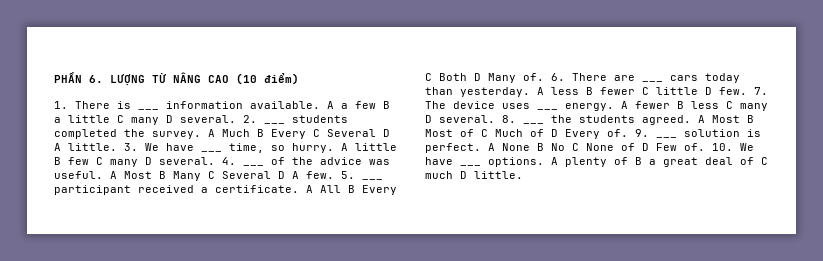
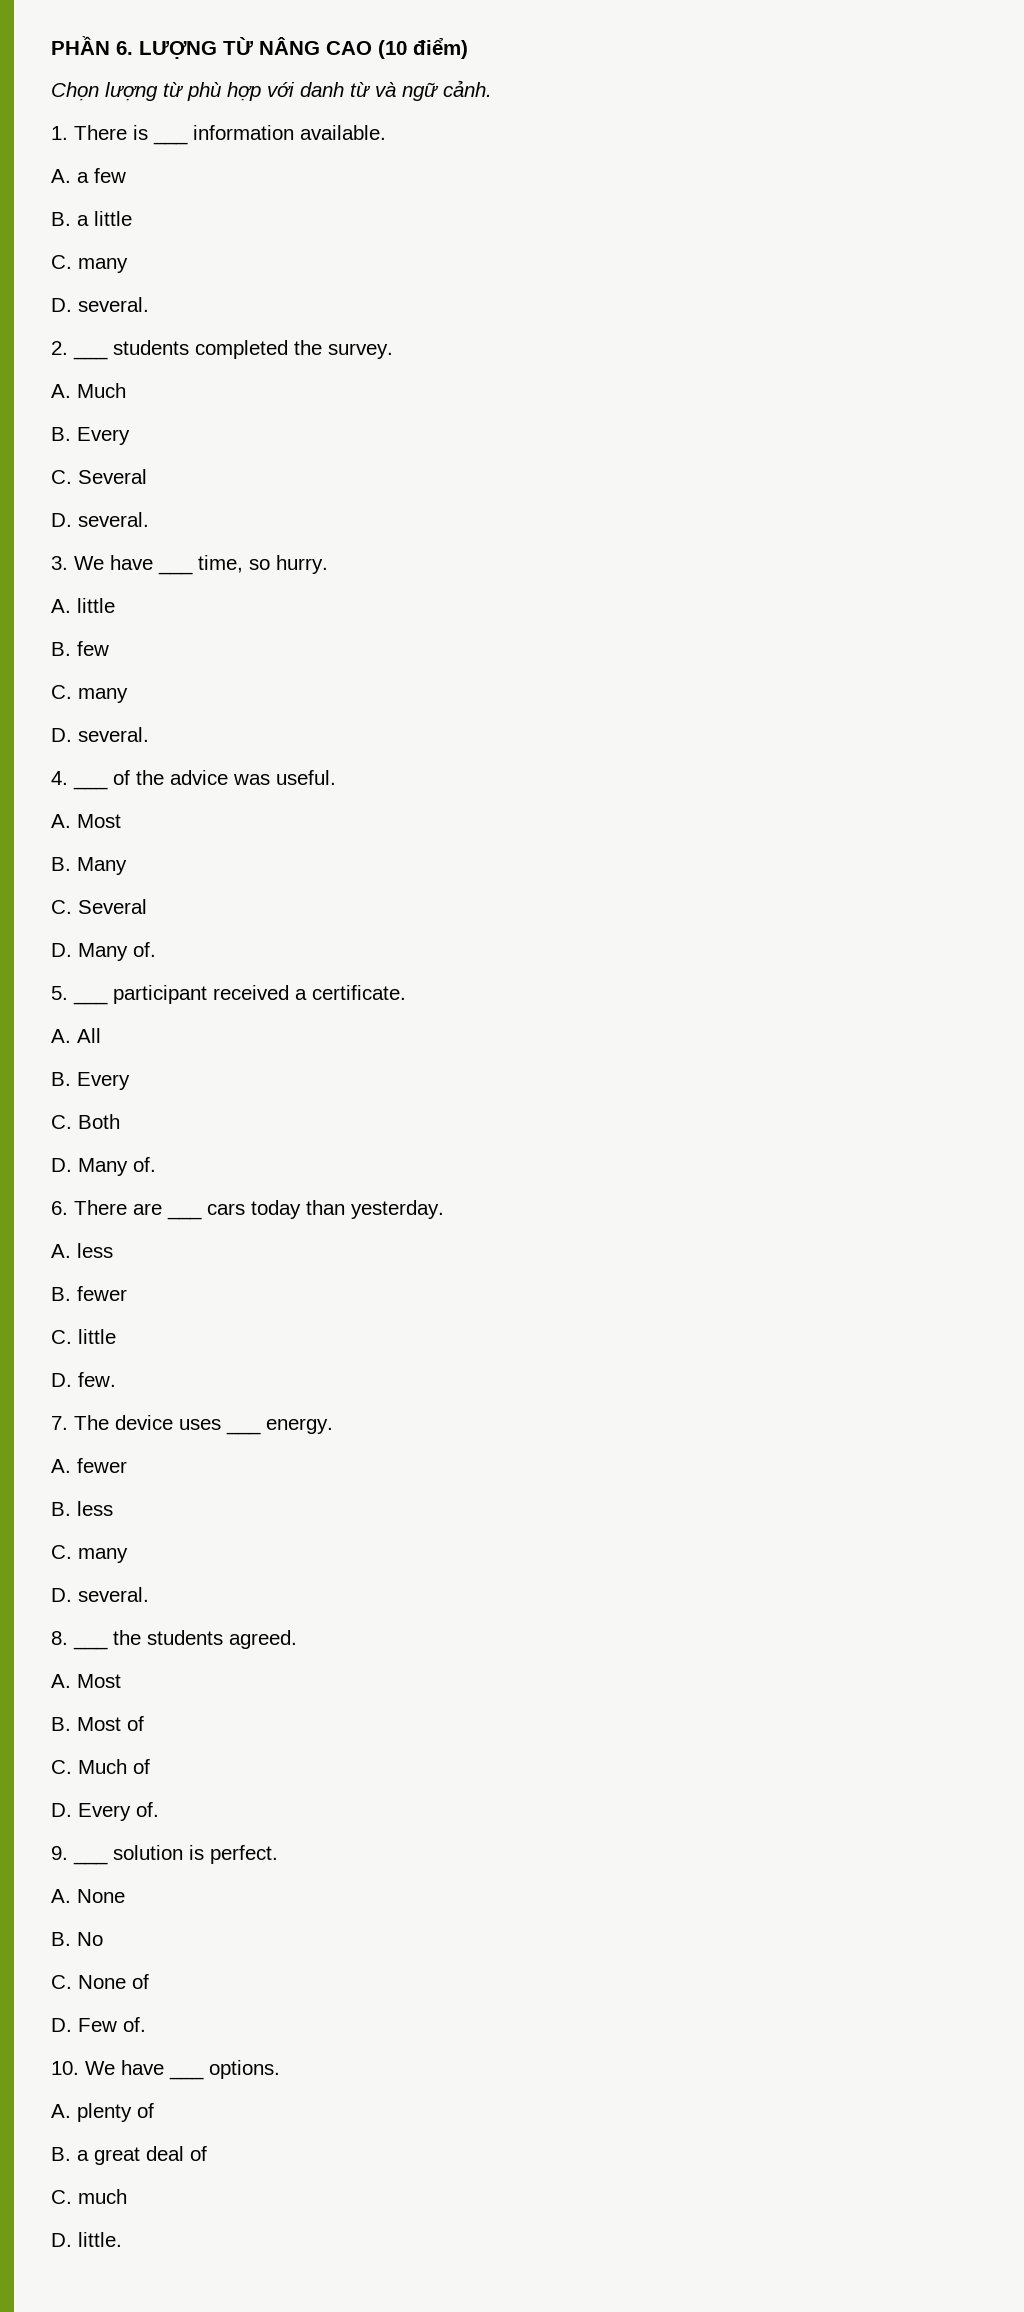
+ Chọn lượng từ phù hợp với danh từ và ngữ cảnh.
- 1. There is ___ information available. A a few B a little C many D several. 2. ___ students completed the survey. A Much B Every C Several D A little. 3. We have ___ time, so hurry. A little B few C many D several. 4. ___ of the advice was useful. A Most B Many C Several D A few. 5. ___ participant received a certificate. A All B Every C Both D Many of. 6. There are ___ cars today than yesterday. A less B fewer C little D few. 7. The device uses ___ energy. A fewer B less C many D several. 8. ___ the students agreed. A Most B Most of C Much of D Every of. 9. ___ solution is perfect. A None B No C None of D Few of. 10. We have ___ options. A plenty of B a great deal of C much D little.
+ 1. There is ___ information available.
+ A. a few
+ B. a little
+ C. many
+ D. several.
+ 2. ___ students completed the survey.
+ A. Much
+ B. Every
+ C. Several
+ D. several.
+ 3. We have ___ time, so hurry.
+ A. little
+ B. few
+ C. many
+ D. several.
+ 4. ___ of the advice was useful.
+ A. Most
+ B. Many
+ C. Several
+ D. Many of.
+ 5. ___ participant received a certificate.
+ A. All
+ B. Every
+ C. Both
+ D. Many of.
+ 6. There are ___ cars today than yesterday.
+ A. less
+ B. fewer
+ C. little
+ D. few.
+ 7. The device uses ___ energy.
+ A. fewer
+ B. less
+ C. many
+ D. several.
+ 8. ___ the students agreed.
+ A. Most
+ B. Most of
+ C. Much of
+ D. Every of.
+ 9. ___ solution is perfect.
+ A. None
+ B. No
+ C. None of
+ D. Few of.
+ 10. We have ___ options.
+ A. plenty of
+ B. a great deal of
+ C. much
+ D. little.

